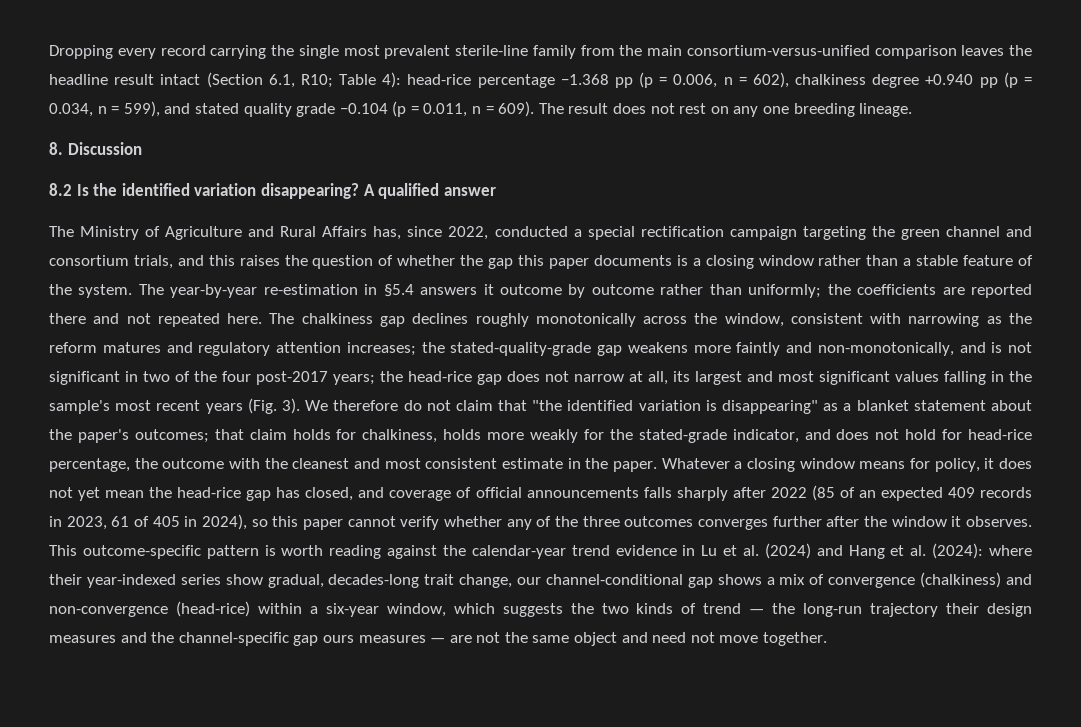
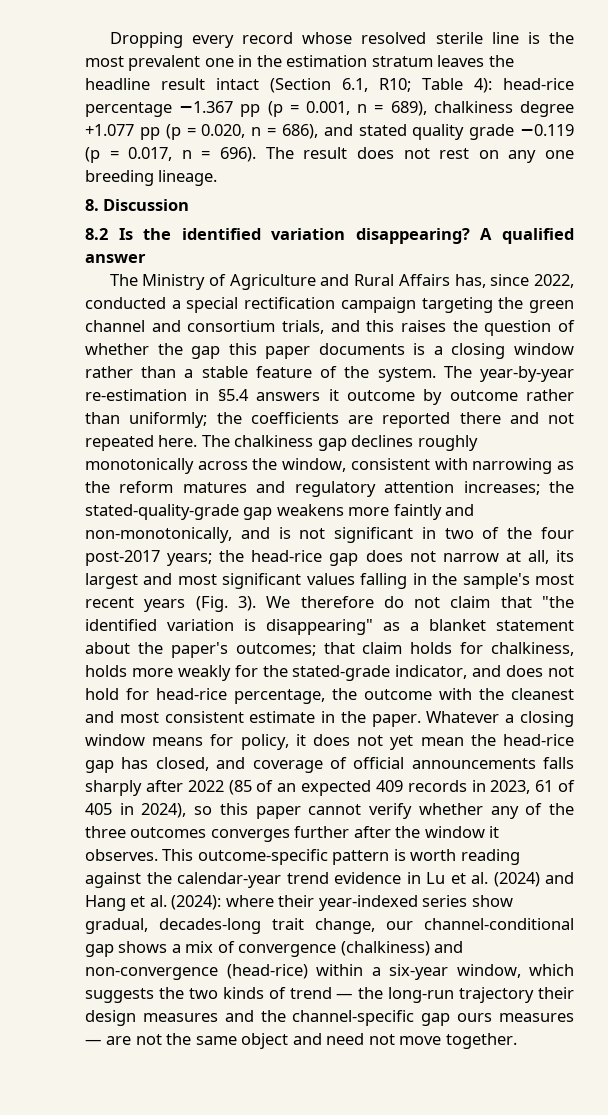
- Dropping every record carrying the single most prevalent sterile-line family from the main consortium-versus-unified comparison leaves the headline result intact (Section 6.1, R10; Table 4): head-rice percentage −1.368 pp (p = 0.006, n = 602), chalkiness degree +0.940 pp (p = 0.034, n = 599), and stated quality grade −0.104 (p = 0.011, n = 609).
+ Dropping every record whose resolved sterile line is the most prevalent one in the estimation stratum leaves the headline result intact (Section 6.1, R10; Table 4): head-rice percentage −1.367 pp (p = 0.001, n = 689), chalkiness degree +1.077 pp (p = 0.020, n = 686), and stated quality grade −0.119 (p = 0.017, n = 696).

